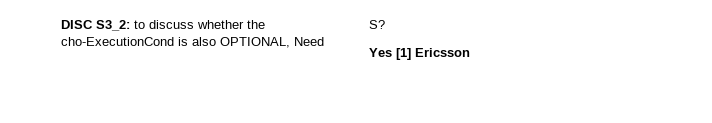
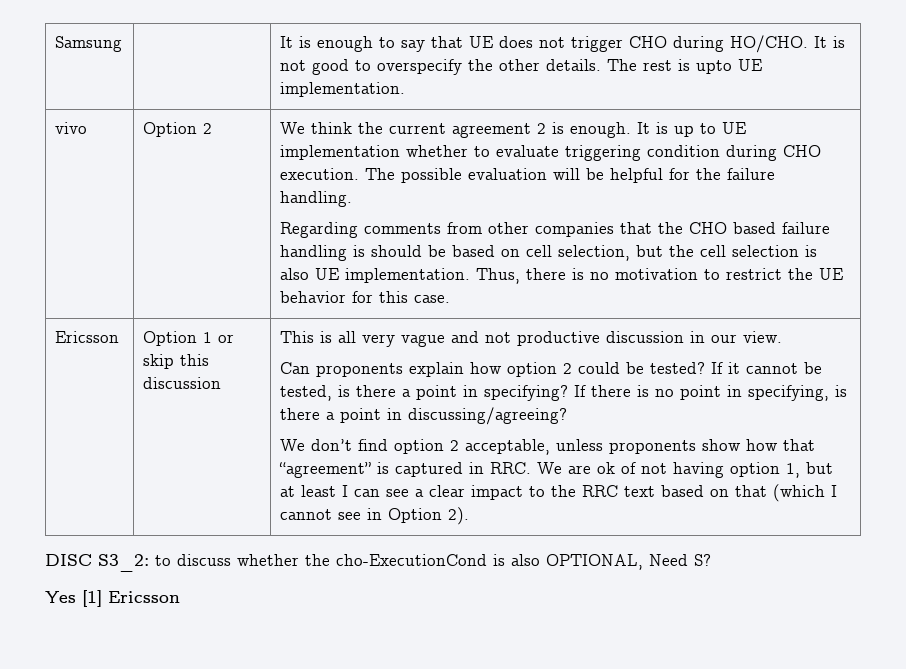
+ Samsung | | It is enough to say that UE does not trigger CHO during HO/CHO. It is not good to overspecify the other details. The rest is upto UE implementation.
+ vivo | Option 2 | We think the current agreement 2 is enough. It is up to UE implementation whether to evaluate triggering condition during CHO execution. The possible evaluation will be helpful for the failure handling.
+ Regarding comments from other companies that the CHO based failure handling is should be based on cell selection, but the cell selection is also UE implementation. Thus, there is no motivation to restrict the UE behavior for this case.
+ Ericsson | Option 1 or skip this discussion | This is all very vague and not productive discussion in our view.
+ Can proponents explain how option 2 could be tested? If it cannot be tested, is there a point in specifying? If there is no point in specifying, is there a point in discussing/agreeing?
+ We don’t find option 2 acceptable, unless proponents show how that “agreement” is captured in RRC. We are ok of not having option 1, but at least I can see a clear impact to the RRC text based on that (which I cannot see in Option 2).

